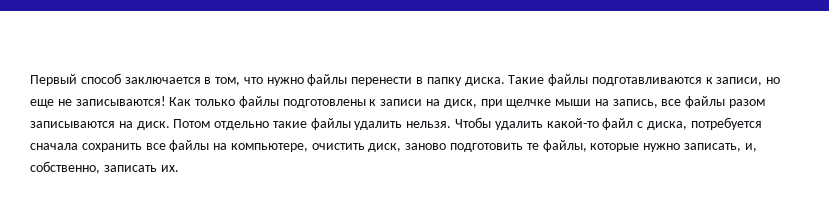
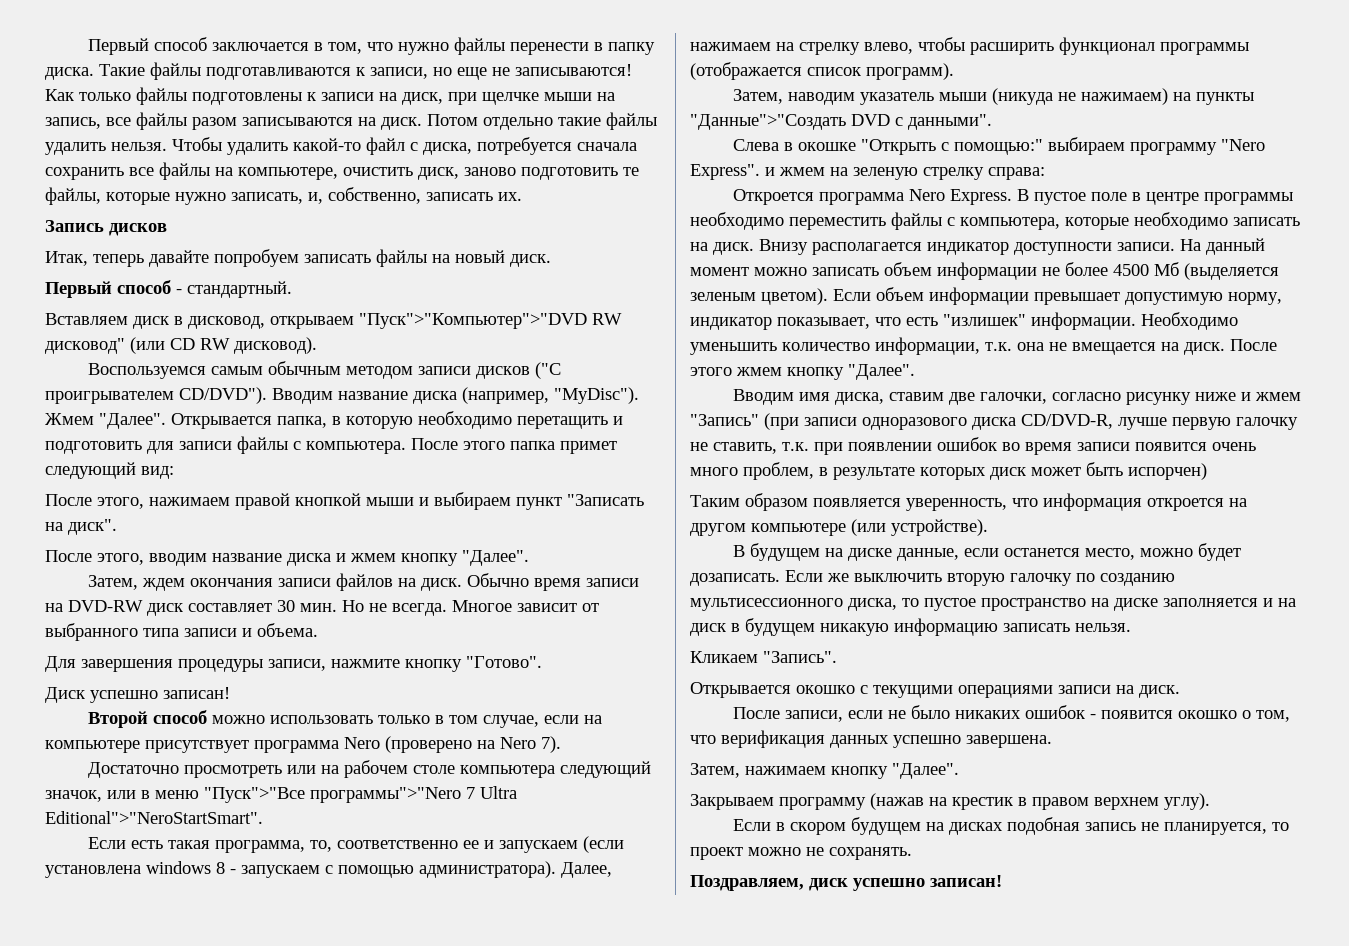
+ Запись дисков
+ Итак, теперь давайте попробуем записать файлы на новый диск.
+ Первый способ - стандартный.
+ Вставляем диск в дисковод, открываем "Пуск">"Компьютер">"DVD RW дисковод" (или CD RW дисковод).
+ Воспользуемся самым обычным методом записи дисков ("С проигрывателем CD/DVD"). Вводим название диска (например, "MyDisc"). Жмем "Далее". Открывается папка, в которую необходимо перетащить и подготовить для записи файлы с компьютера. После этого папка примет следующий вид:
+ После этого, нажимаем правой кнопкой мыши и выбираем пункт "Записать на диск".
+ После этого, вводим название диска и жмем кнопку "Далее".
+ Затем, ждем окончания записи файлов на диск. Обычно время записи на DVD-RW диск составляет 30 мин. Но не всегда. Многое зависит от выбранного типа записи и объема.
+ Для завершения процедуры записи, нажмите кнопку "Готово".
+ Диск успешно записан!
+ Второй способ можно использовать только в том случае, если на компьютере присутствует программа Nero (проверено на Nero 7).
+ Достаточно просмотреть или на рабочем столе компьютера следующий значок, или в меню "Пуск">"Все программы">"Nero 7 Ultra Editional">"NeroStartSmart".
+ Если есть такая программа, то, соответственно ее и запускаем (если установлена windows 8 - запускаем с помощью администратора). Далее, нажимаем на стрелку влево, чтобы расширить функционал программы (отображается список программ).
+ Затем, наводим указатель мыши (никуда не нажимаем) на пункты "Данные">"Создать DVD с данными".
+ Слева в окошке "Открыть с помощью:" выбираем программу "Nero Express". и жмем на зеленую стрелку справа:
+ Откроется программа Nero Express. В пустое поле в центре программы необходимо переместить файлы с компьютера, которые необходимо записать на диск. Внизу располагается индикатор доступности записи. На данный момент можно записать объем информации не более 4500 Мб (выделяется зеленым цветом). Если объем информации превышает допустимую норму, индикатор показывает, что есть "излишек" информации. Необходимо уменьшить количество информации, т.к. она не вмещается на диск. После этого жмем кнопку "Далее".
+ Вводим имя диска, ставим две галочки, согласно рисунку ниже и жмем "Запись" (при записи одноразового диска CD/DVD-R, лучше первую галочку не ставить, т.к. при появлении ошибок во время записи появится очень много проблем, в результате которых диск может быть испорчен)
+ Таким образом появляется уверенность, что информация откроется на другом компьютере (или устройстве).
+ В будущем на диске данные, если останется место, можно будет дозаписать. Если же выключить вторую галочку по созданию мультисессионного диска, то пустое пространство на диске заполняется и на диск в будущем никакую информацию записать нельзя.
+ Кликаем "Запись".
+ Открывается окошко с текущими операциями записи на диск.
+ После записи, если не было никаких ошибок - появится окошко о том, что верификация данных успешно завершена.
+ Затем, нажимаем кнопку "Далее".
+ Закрываем программу (нажав на крестик в правом верхнем углу).
+ Если в скором будущем на дисках подобная запись не планируется, то проект можно не сохранять.
+ Поздравляем, диск успешно записан!

